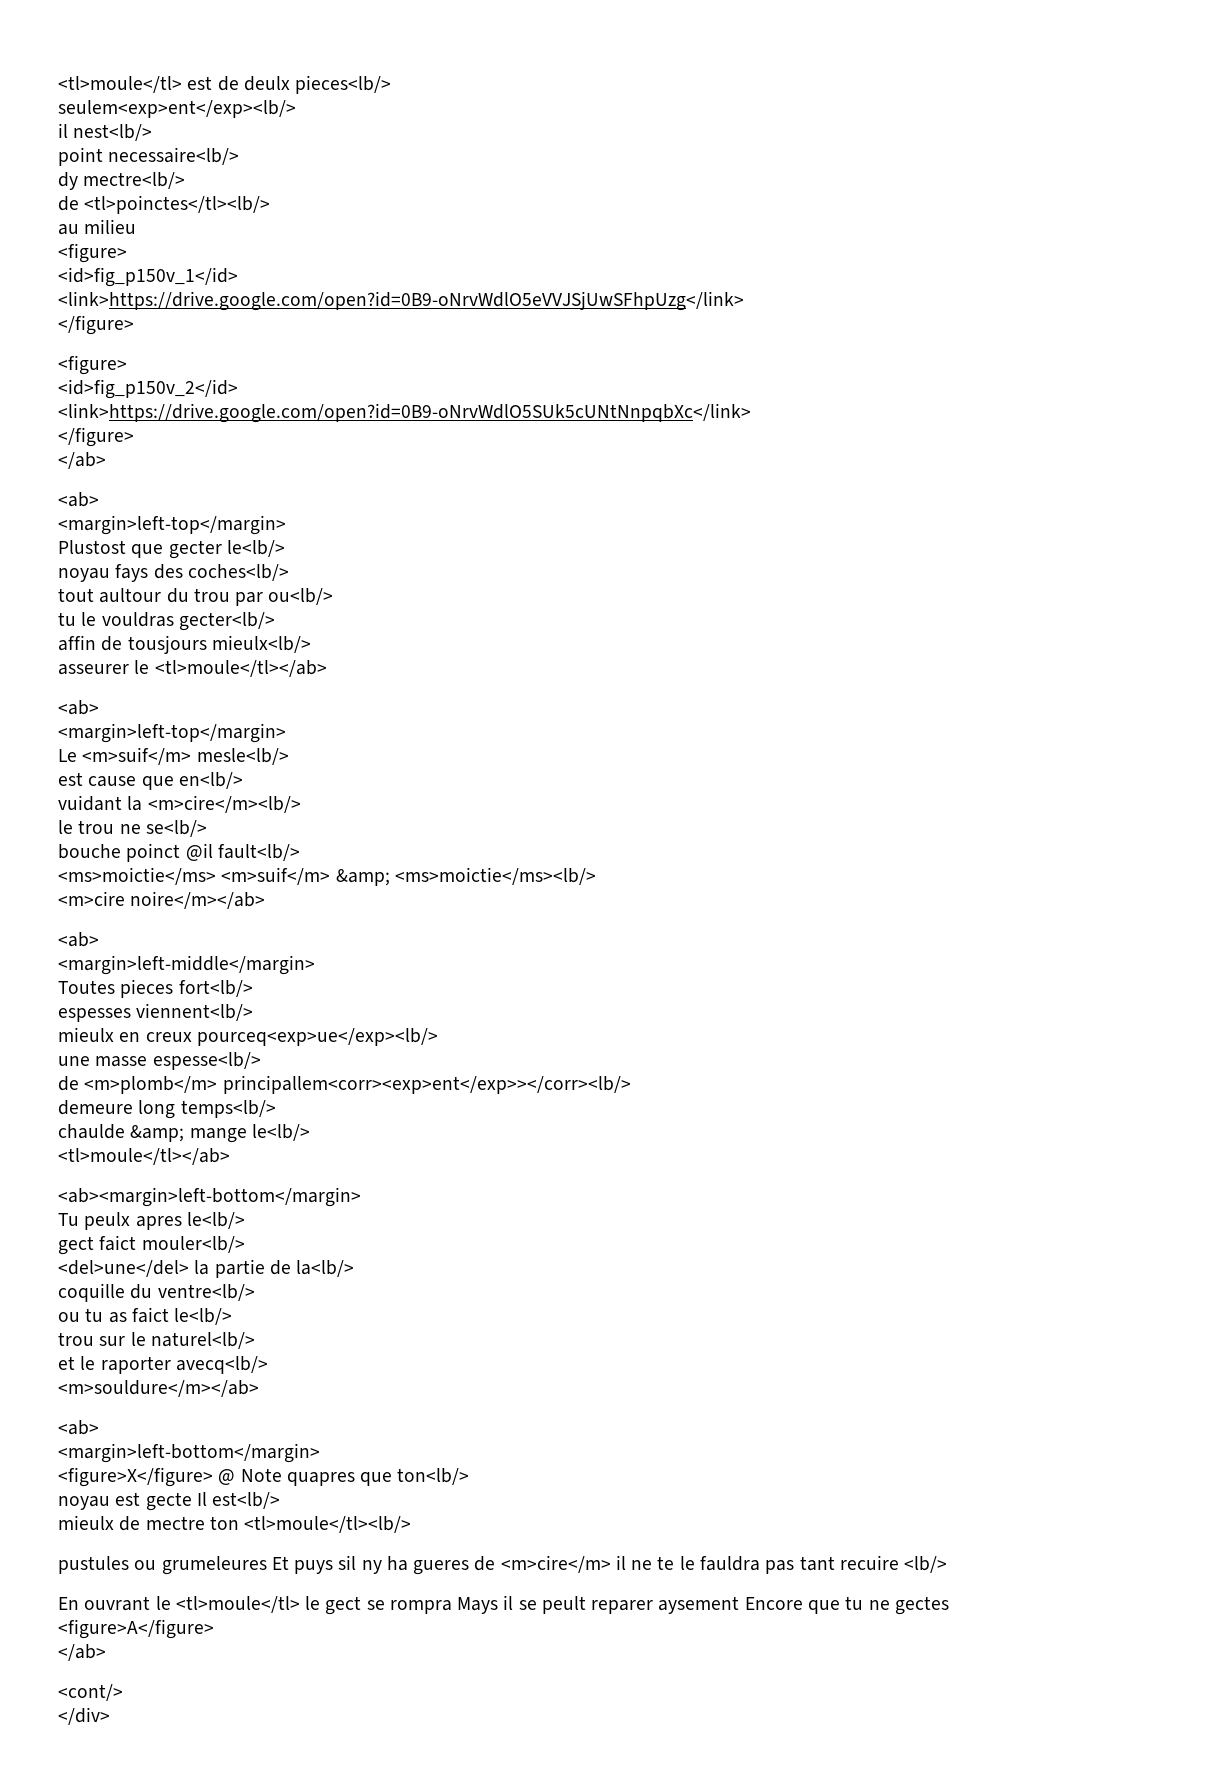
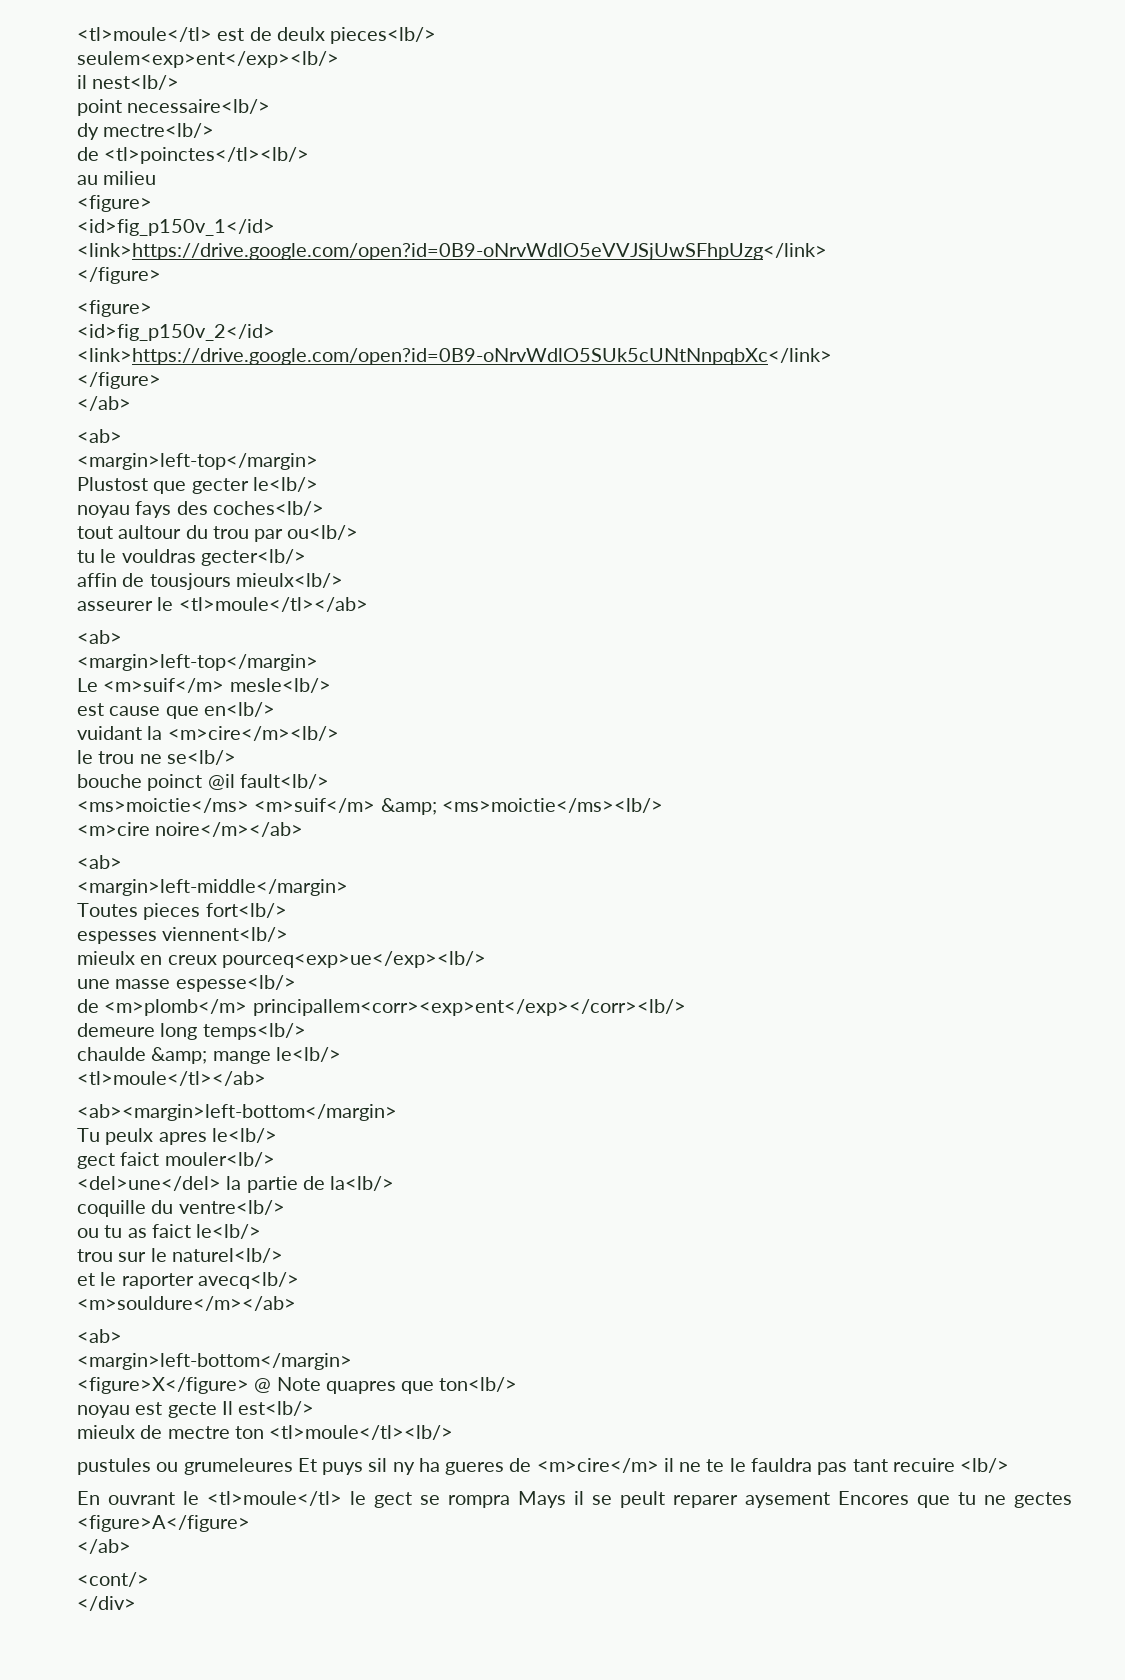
- de <m>plomb</m> principallem<corr><exp>ent</exp>></corr><lb/>
+ de <m>plomb</m> principallem<corr><exp>ent</exp></corr><lb/>
- En ouvrant le <tl>moule</tl> le gect se rompra Mays il se peult reparer aysement Encore que tu ne gectes <figure>A</figure>
+ En ouvrant le <tl>moule</tl> le gect se rompra Mays il se peult reparer aysement Encores que tu ne gectes <figure>A</figure>

